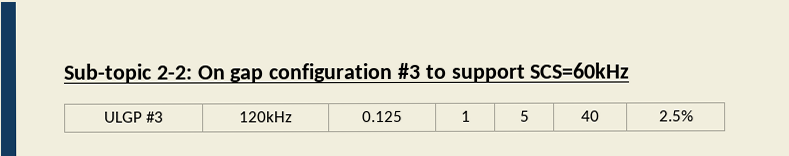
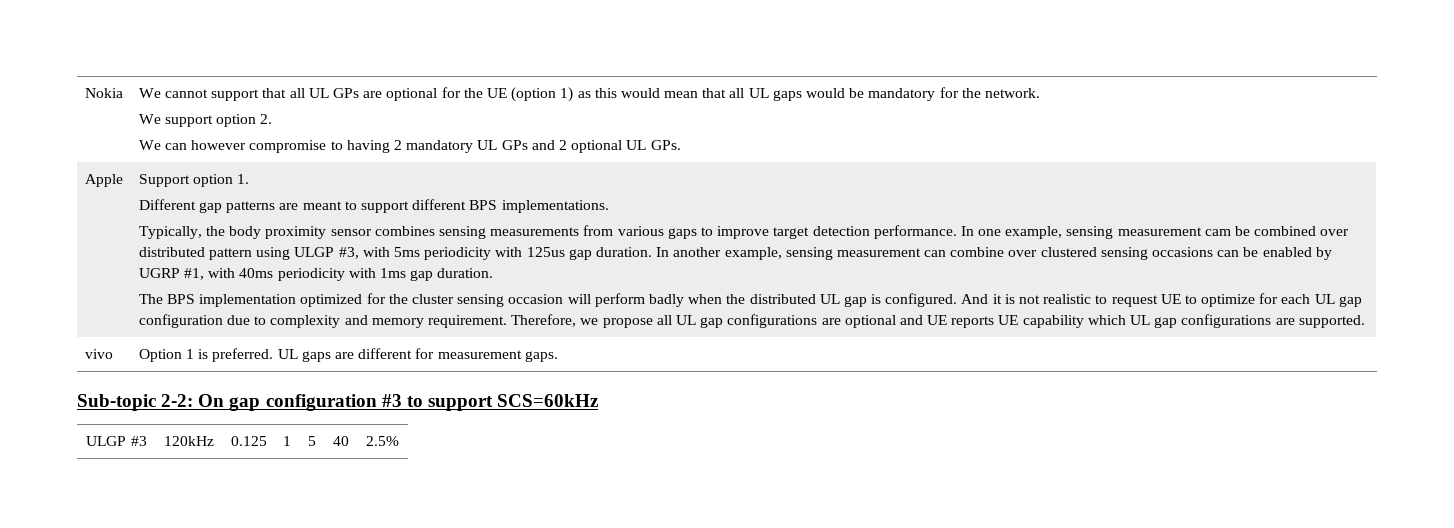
+ Nokia | We cannot support that all UL GPs are optional for the UE (option 1) as this would mean that all UL gaps would be mandatory for the network.
+ We support option 2.
+ We can however compromise to having 2 mandatory UL GPs and 2 optional UL GPs.
+ Apple | Support option 1.
+ Different gap patterns are meant to support different BPS implementations.
+ Typically, the body proximity sensor combines sensing measurements from various gaps to improve target detection performance. In one example, sensing measurement cam be combined over distributed pattern using ULGP #3, with 5ms periodicity with 125us gap duration. In another example, sensing measurement can combine over clustered sensing occasions can be enabled by UGRP #1, with 40ms periodicity with 1ms gap duration.
+ The BPS implementation optimized for the cluster sensing occasion will perform badly when the distributed UL gap is configured. And it is not realistic to request UE to optimize for each UL gap configuration due to complexity and memory requirement. Therefore, we propose all UL gap configurations are optional and UE reports UE capability which UL gap configurations are supported.
+ vivo | Option 1 is preferred. UL gaps are different for measurement gaps.

